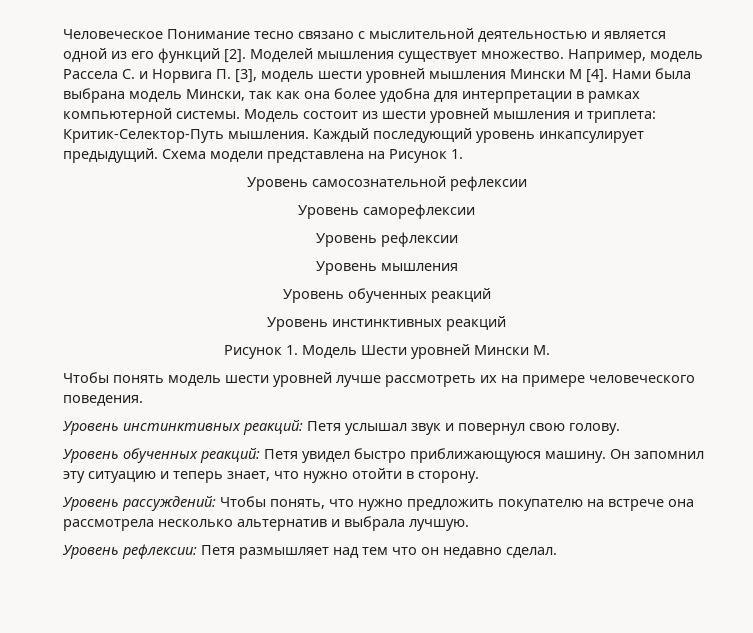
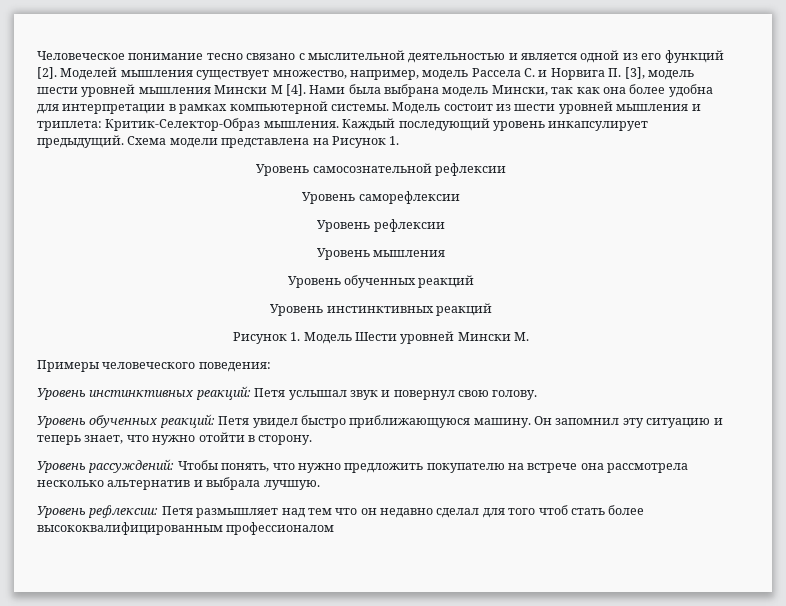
- Человеческое Понимание тесно связано с мыслительной деятельностью и является одной из его функций [2].
+ Человеческое понимание тесно связано с мыслительной деятельностью и является одной из его функций [2].
- Моделей мышления существует множество. Например, модель Рассела C. и Норвига П. [3], модель шести уровней мышления Мински М [4].
+ Моделей мышления существует множество, например, модель Рассела C. и Норвига П. [3], модель шести уровней мышления Мински М [4].
- Модель состоит из шести уровней мышления и триплета: Критик-Селектор-Путь мышления.
+ Модель состоит из шести уровней мышления и триплета: Критик-Селектор-Образ мышления.
- Чтобы понять модель шести уровней лучше рассмотреть их на примере человеческого поведения.
+ Примеры человеческого поведения:
- Уровень рефлексии: Петя размышляет над тем что он недавно сделал.
+ Уровень рефлексии: Петя размышляет над тем что он недавно сделал для того чтоб стать более высококвалифицированным профессионалом

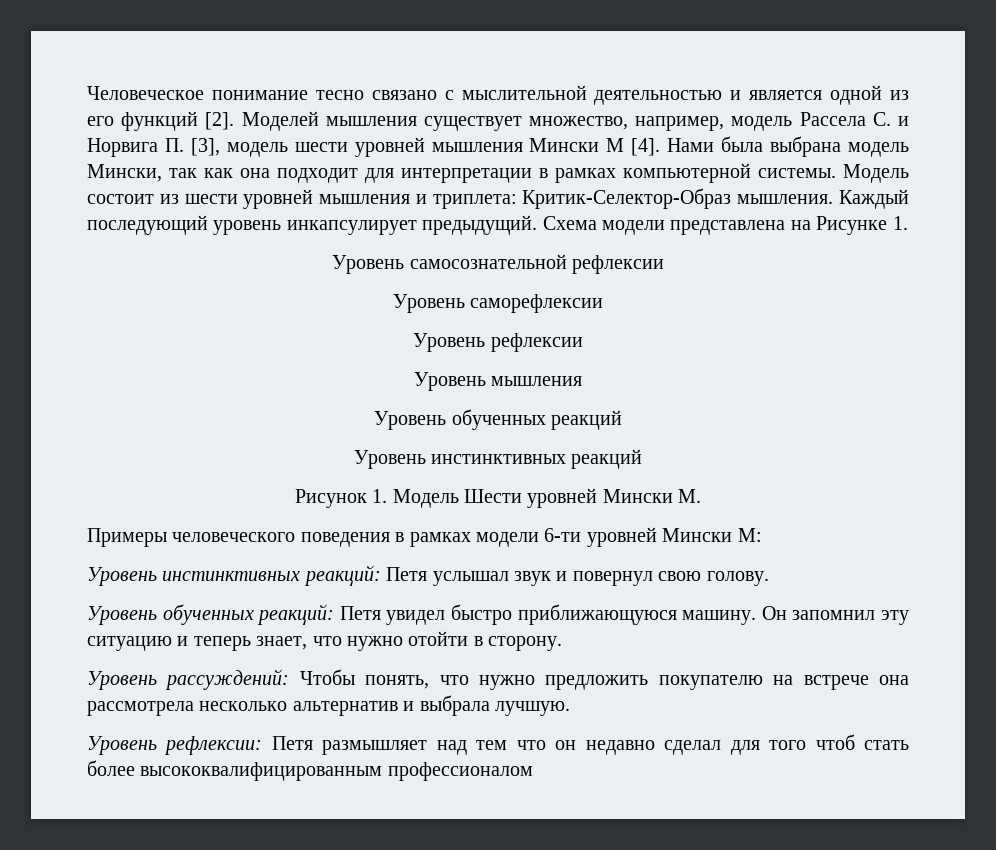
- Нами была выбрана модель Мински, так как она более удобна для интерпретации в рамках компьютерной системы.
+ Нами была выбрана модель Мински, так как она подходит для интерпретации в рамках компьютерной системы.
- Схема модели представлена на Рисунок 1.
+ Схема модели представлена на Рисунке 1.
- Примеры человеческого поведения:
+ Примеры человеческого поведения в рамках модели 6-ти уровней Мински М:

